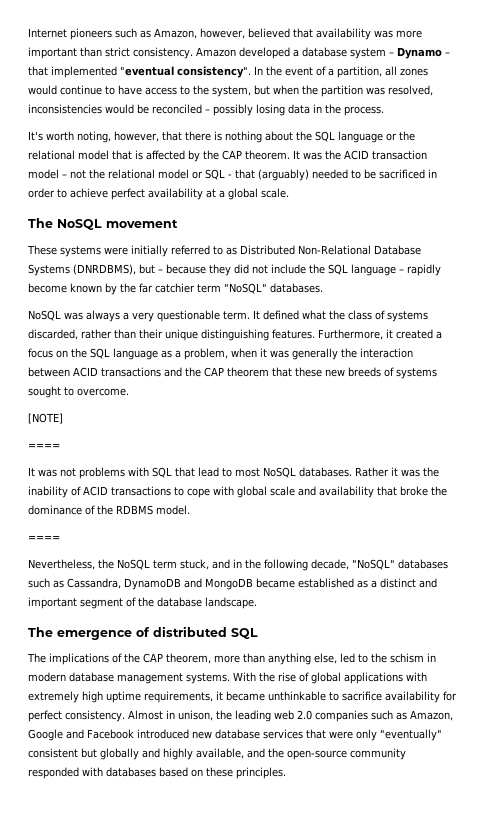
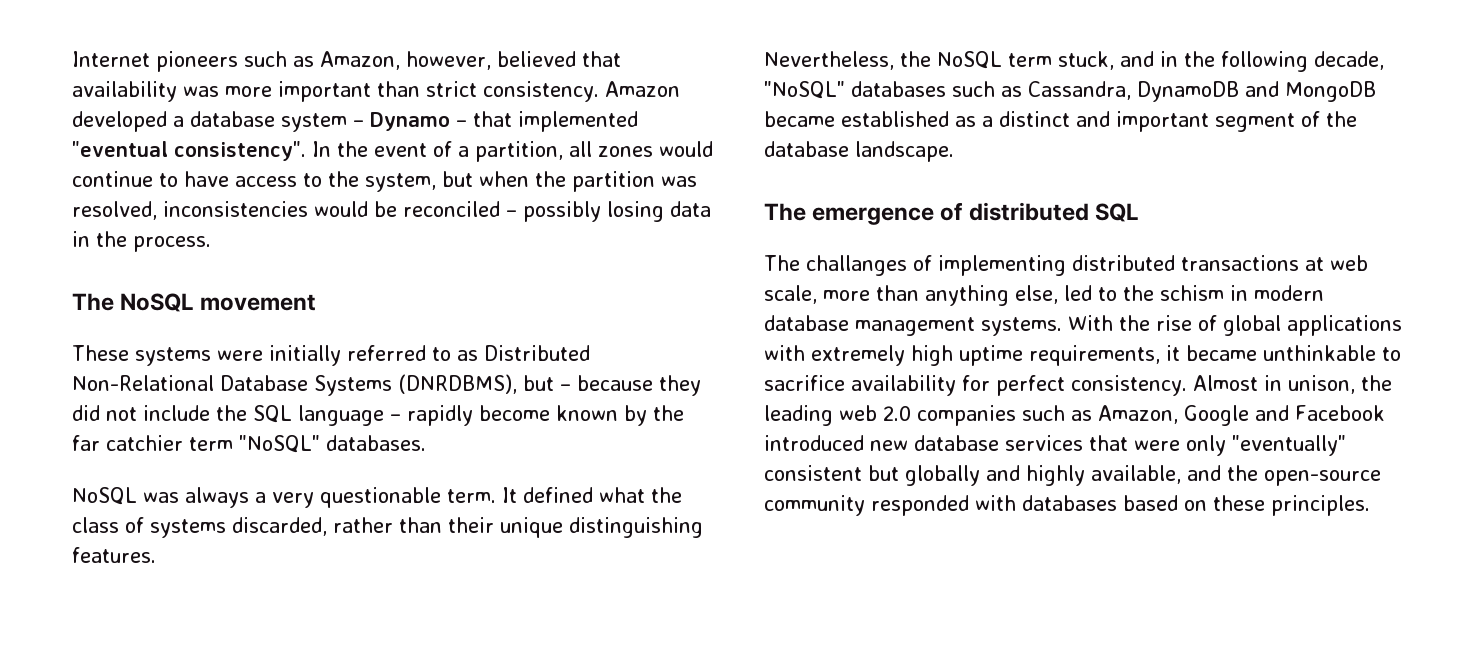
- It's worth noting, however, that there is nothing about the SQL language or the relational model that is affected by the CAP theorem. It was the ACID transaction model – not the relational model or SQL - that (arguably) needed to be sacrificed in order to achieve perfect availability at a global scale.
- Furthermore, it created a focus on the SQL language as a problem, when it was generally the interaction between ACID transactions and the CAP theorem that these new breeds of systems sought to overcome.
- [NOTE]
- ====
- It was not problems with SQL that lead to most NoSQL databases. Rather it was the inability of ACID transactions to cope with global scale and availability that broke the dominance of the RDBMS model.
- ====
- The implications of the CAP theorem, more than anything else, led to the schism in modern database management systems.
+ The challanges of implementing distributed transactions at web scale, more than anything else, led to the schism in modern database management systems.

